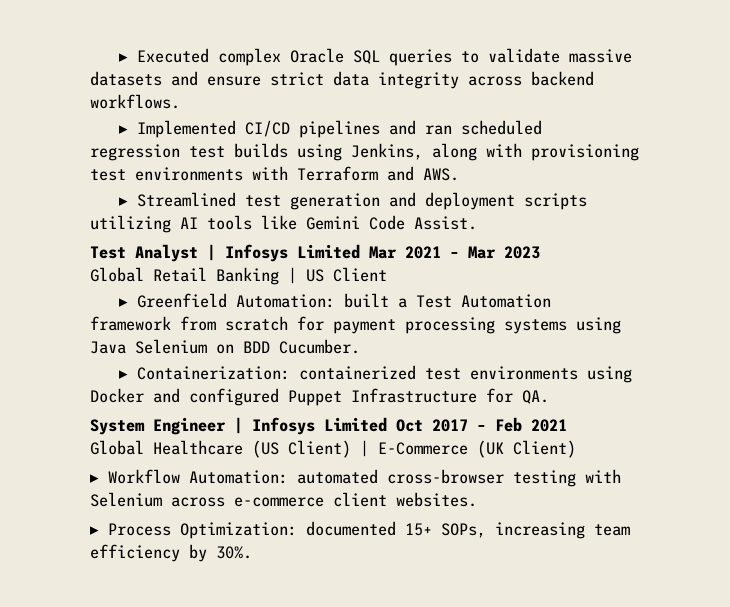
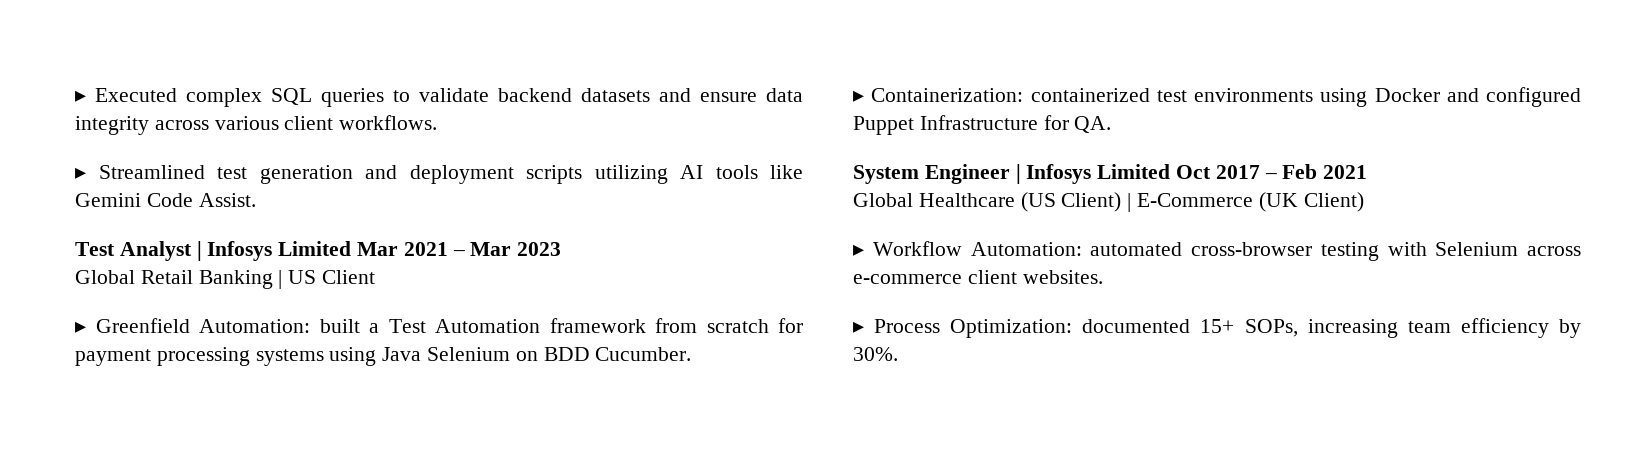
- ▸ Executed complex Oracle SQL queries to validate massive datasets and ensure strict data integrity across backend workflows.
+ ▸ Executed complex SQL queries to validate backend datasets and ensure data integrity across various client workflows.
- ▸ Implemented CI/CD pipelines and ran scheduled regression test builds using Jenkins, along with provisioning test environments with Terraform and AWS.

